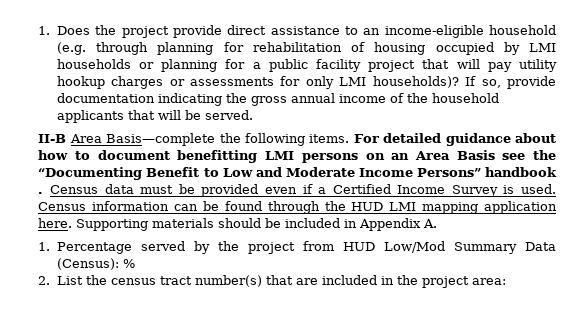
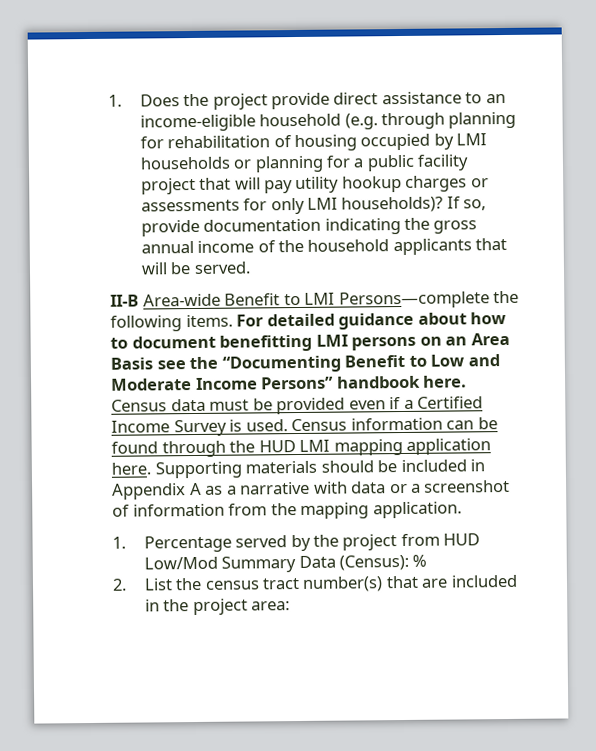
- II-B Area Basis—complete the following items.
+ II-B Area-wide Benefit to LMI Persons—complete the following items.
- For detailed guidance about how to document benefitting LMI persons on an Area Basis see the “Documenting Benefit to Low and Moderate Income Persons” handbook .
+ For detailed guidance about how to document benefitting LMI persons on an Area Basis see the “Documenting Benefit to Low and Moderate Income Persons” handbook here.
- Supporting materials should be included in Appendix A.
+ Supporting materials should be included in Appendix A as a narrative with data or a screenshot of information from the mapping application.

